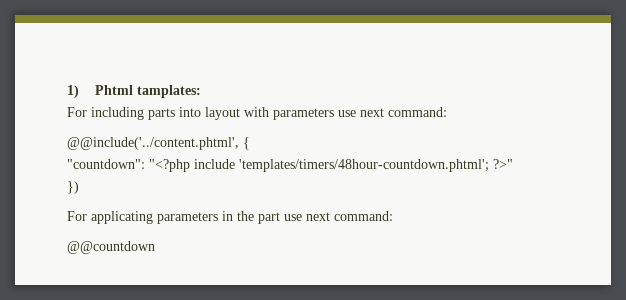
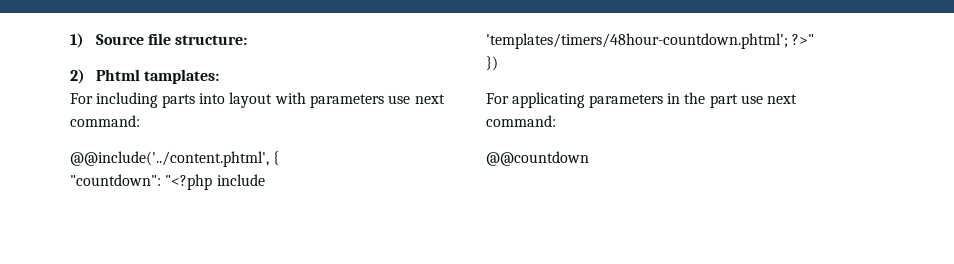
- 1) Phtml tamplates:
+ 1) Source file structure:
+ 2) Phtml tamplates:

